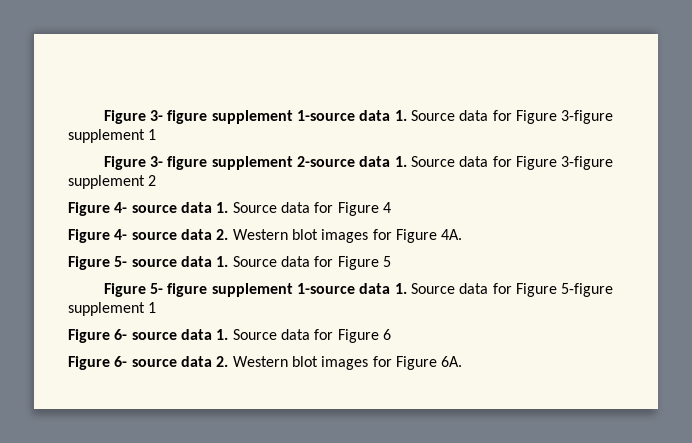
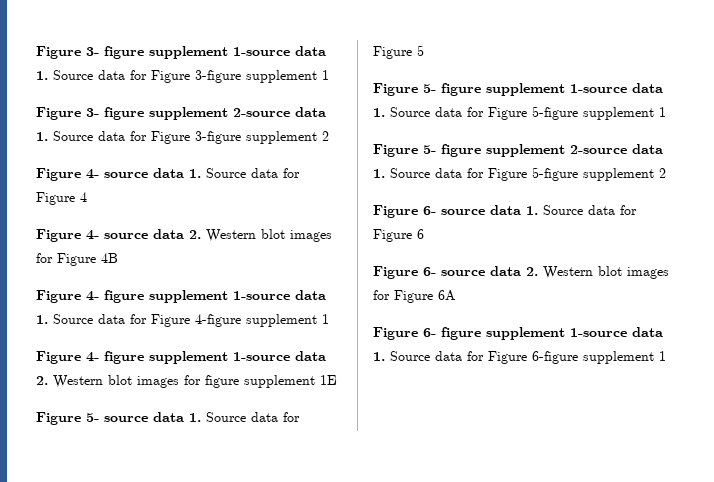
- Figure 4- source data 2. Western blot images for Figure 4A.
+ Figure 4- source data 2. Western blot images for Figure 4B
+ Figure 4- figure supplement 1-source data 1. Source data for Figure 4-figure supplement 1
+ Figure 4- figure supplement 1-source data 2. Western blot images for figure supplement 1E
+ Figure 5- figure supplement 2-source data 1. Source data for Figure 5-figure supplement 2
- Figure 6- source data 2. Western blot images for Figure 6A.
+ Figure 6- source data 2. Western blot images for Figure 6A
+ Figure 6- figure supplement 1-source data 1. Source data for Figure 6-figure supplement 1

